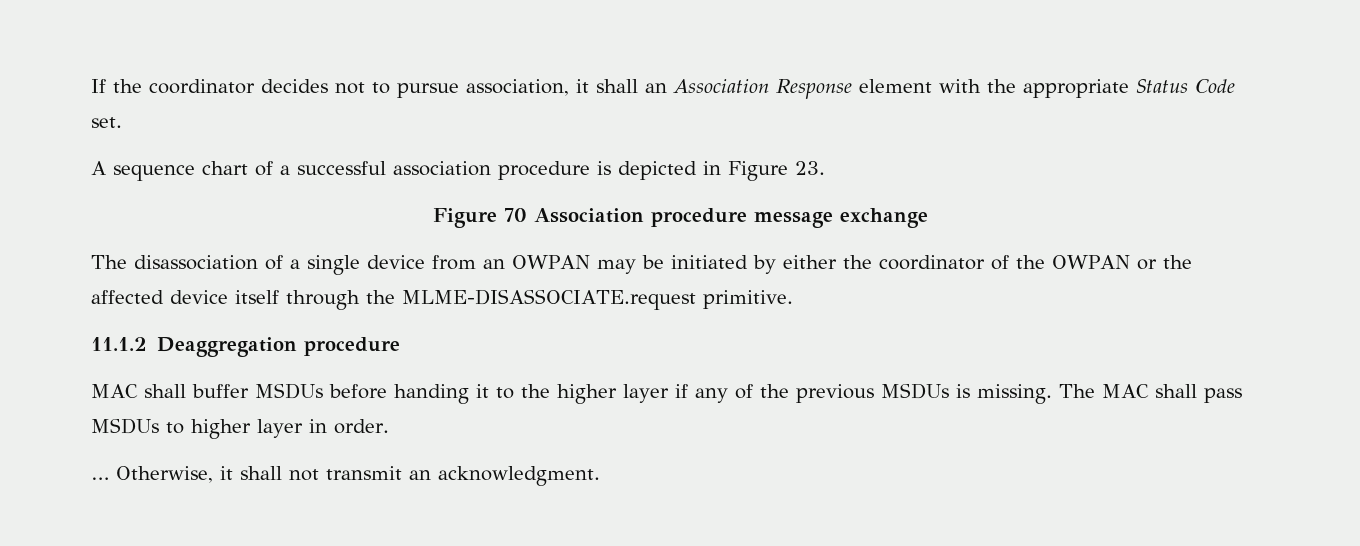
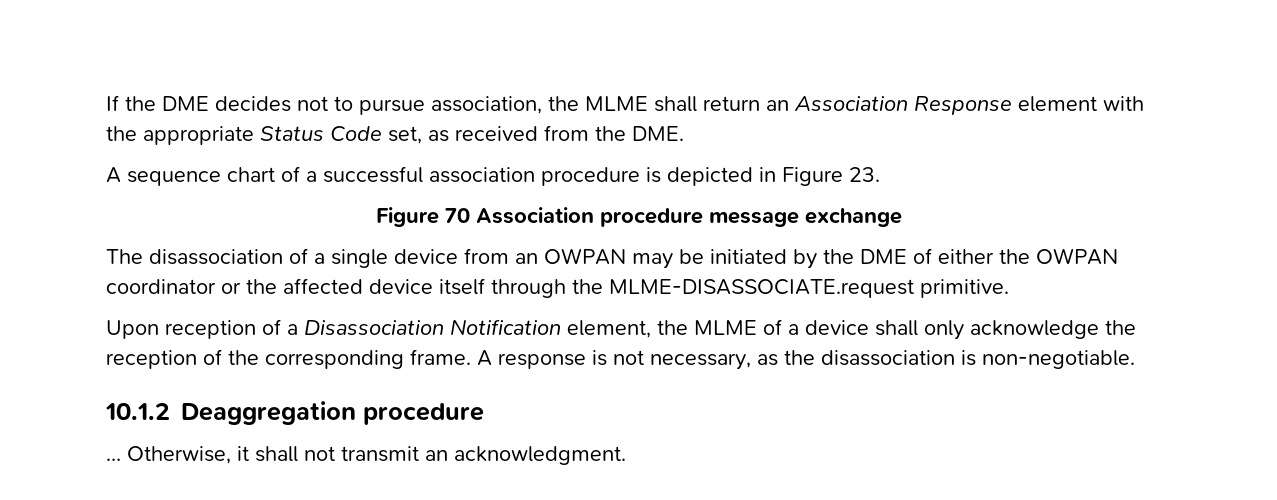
- If the coordinator decides not to pursue association, it shall an Association Response element with the appropriate Status Code set.
+ If the DME decides not to pursue association, the MLME shall return an Association Response element with the appropriate Status Code set, as received from the DME.
- The disassociation of a single device from an OWPAN may be initiated by either the coordinator of the OWPAN or the affected device itself through the MLME-DISASSOCIATE.request primitive.
+ The disassociation of a single device from an OWPAN may be initiated by the DME of either the OWPAN coordinator or the affected device itself through the MLME-DISASSOCIATE.request primitive.
- 11.1.2 Deaggregation procedure
- MAC shall buffer MSDUs before handing it to the higher layer if any of the previous MSDUs is missing. The MAC shall pass MSDUs to higher layer in order.
+ Upon reception of a Disassociation Notification element, the MLME of a device shall only acknowledge the reception of the corresponding frame. A response is not necessary, as the disassociation is non-negotiable.
+ 10.1.2 Deaggregation procedure

